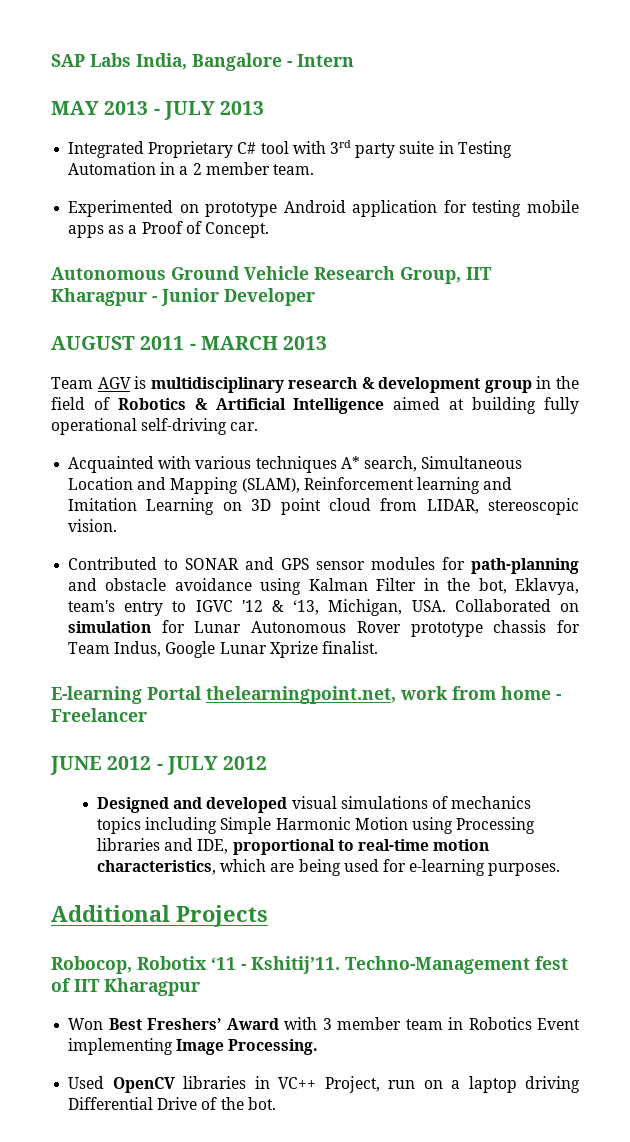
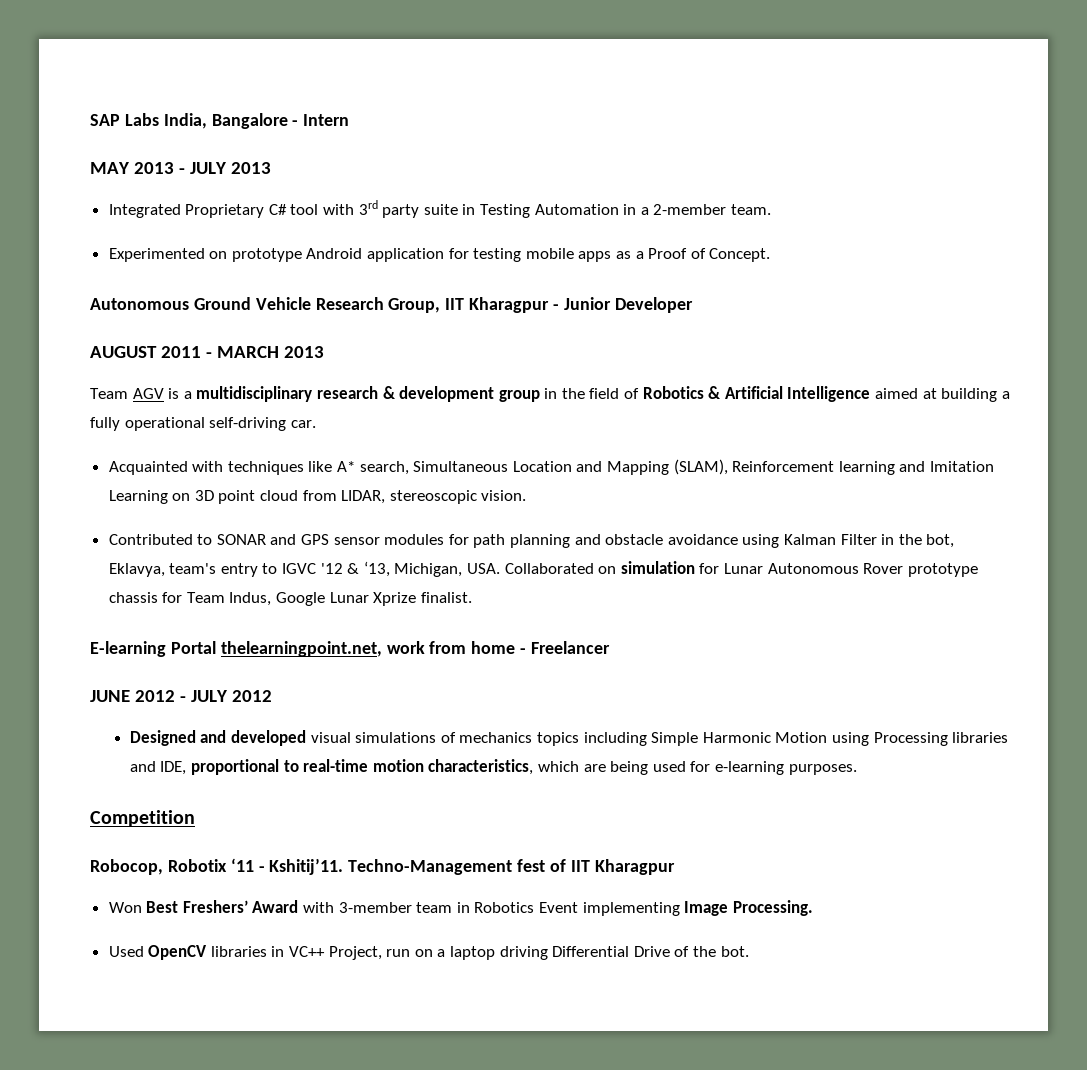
- Integrated Proprietary C# tool with 3rd party suite in Testing Automation in a 2 member team.
+ Integrated Proprietary C# tool with 3rd party suite in Testing Automation in a 2-member team.
- Team AGV is multidisciplinary research & development group in the field of Robotics & Artificial Intelligence aimed at building fully operational self-driving car.
+ Team AGV is a multidisciplinary research & development group in the field of Robotics & Artificial Intelligence aimed at building a fully operational self-driving car.
- Acquainted with various techniques A* search, Simultaneous Location and Mapping (SLAM), Reinforcement learning and Imitation Learning on 3D point cloud from LIDAR, stereoscopic vision.
+ Acquainted with techniques like A* search, Simultaneous Location and Mapping (SLAM), Reinforcement learning and Imitation Learning on 3D point cloud from LIDAR, stereoscopic vision.
- Contributed to SONAR and GPS sensor modules for path-planning and obstacle avoidance using Kalman Filter in the bot, Eklavya, team's entry to IGVC '12 & ‘13, Michigan, USA. Collaborated on simulation for Lunar Autonomous Rover prototype chassis for Team Indus, Google Lunar Xprize finalist.
+ Contributed to SONAR and GPS sensor modules for path planning and obstacle avoidance using Kalman Filter in the bot, Eklavya, team's entry to IGVC '12 & ‘13, Michigan, USA. Collaborated on simulation for Lunar Autonomous Rover prototype chassis for Team Indus, Google Lunar Xprize finalist.
- Additional Projects
+ Competition
- Won Best Freshers’ Award with 3 member team in Robotics Event implementing Image Processing.
+ Won Best Freshers’ Award with 3-member team in Robotics Event implementing Image Processing.

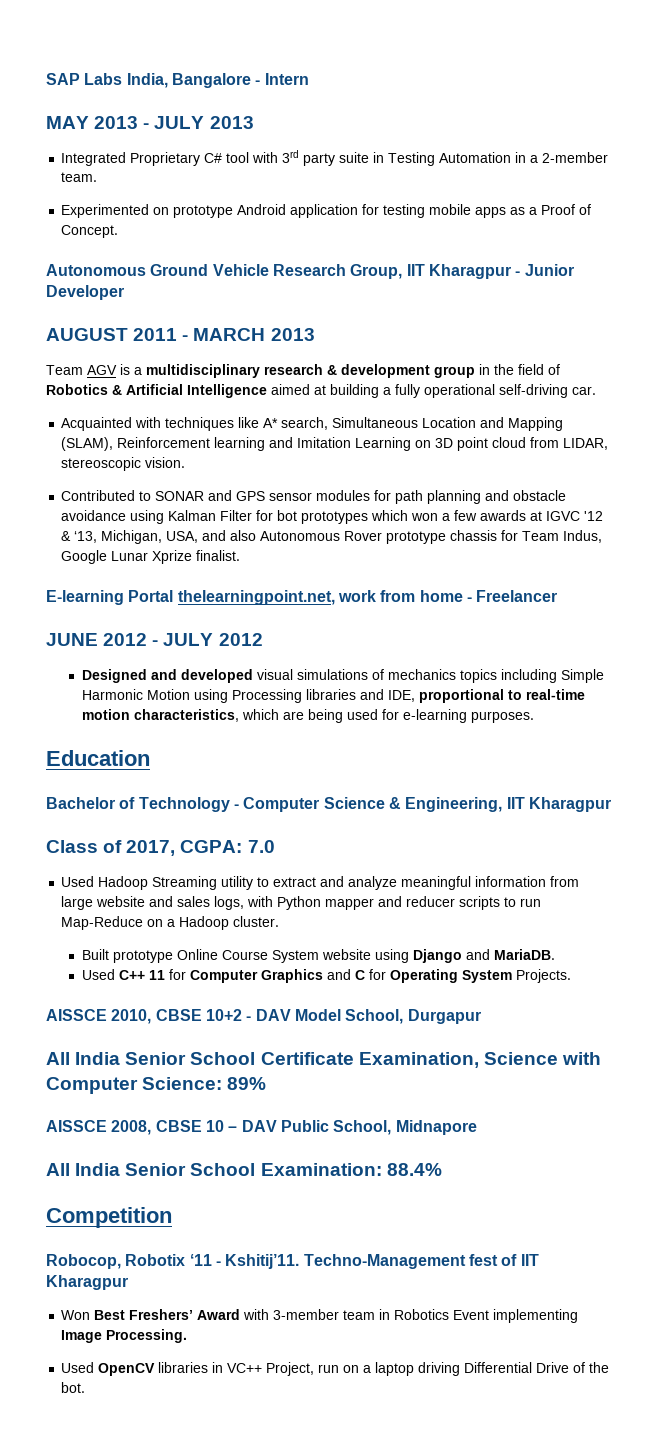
- Contributed to SONAR and GPS sensor modules for path planning and obstacle avoidance using Kalman Filter in the bot, Eklavya, team's entry to IGVC '12 & ‘13, Michigan, USA. Collaborated on simulation for Lunar Autonomous Rover prototype chassis for Team Indus, Google Lunar Xprize finalist.
+ Contributed to SONAR and GPS sensor modules for path planning and obstacle avoidance using Kalman Filter for bot prototypes which won a few awards at IGVC '12 & ‘13, Michigan, USA, and also Autonomous Rover prototype chassis for Team Indus, Google Lunar Xprize finalist.
+ Education
+ Bachelor of Technology - Computer Science & Engineering, IIT Kharagpur
+ Class of 2017, CGPA: 7.0
+ Used Hadoop Streaming utility to extract and analyze meaningful information from large website and sales logs, with Python mapper and reducer scripts to run Map-Reduce on a Hadoop cluster.
+ Built prototype Online Course System website using Django and MariaDB.
+ Used C++ 11 for Computer Graphics and C for Operating System Projects.
+ AISSCE 2010, CBSE 10+2 - DAV Model School, Durgapur
+ All India Senior School Certificate Examination, Science with Computer Science: 89%
+ AISSCE 2008, CBSE 10 – DAV Public School, Midnapore
+ All India Senior School Examination: 88.4%

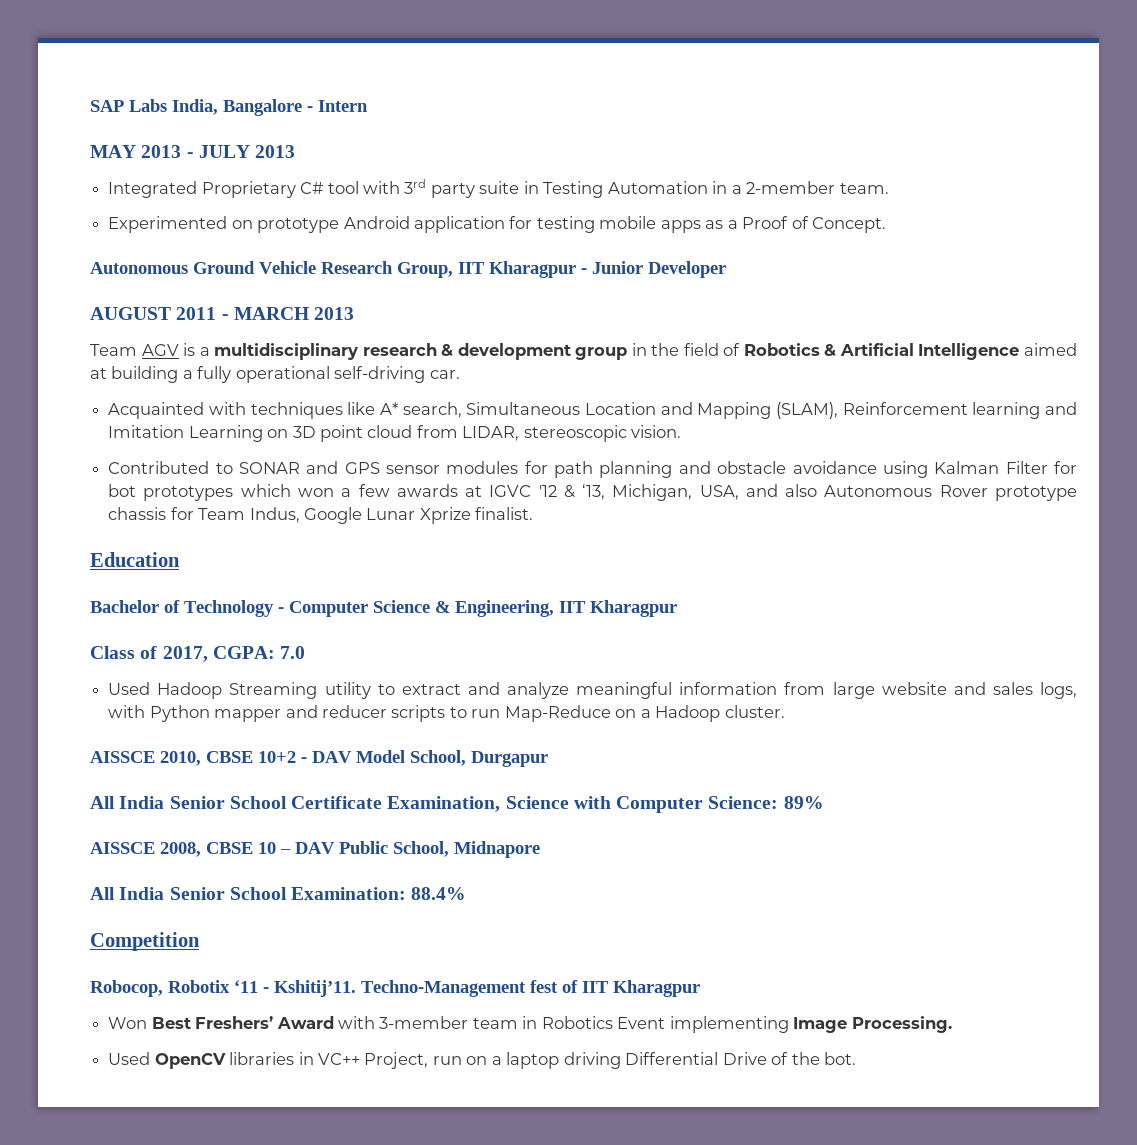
- E-learning Portal thelearningpoint.net, work from home - Freelancer
- JUNE 2012 - JULY 2012
- Designed and developed visual simulations of mechanics topics including Simple Harmonic Motion using Processing libraries and IDE, proportional to real-time motion characteristics, which are being used for e-learning purposes.
- Built prototype Online Course System website using Django and MariaDB.
- Used C++ 11 for Computer Graphics and C for Operating System Projects.

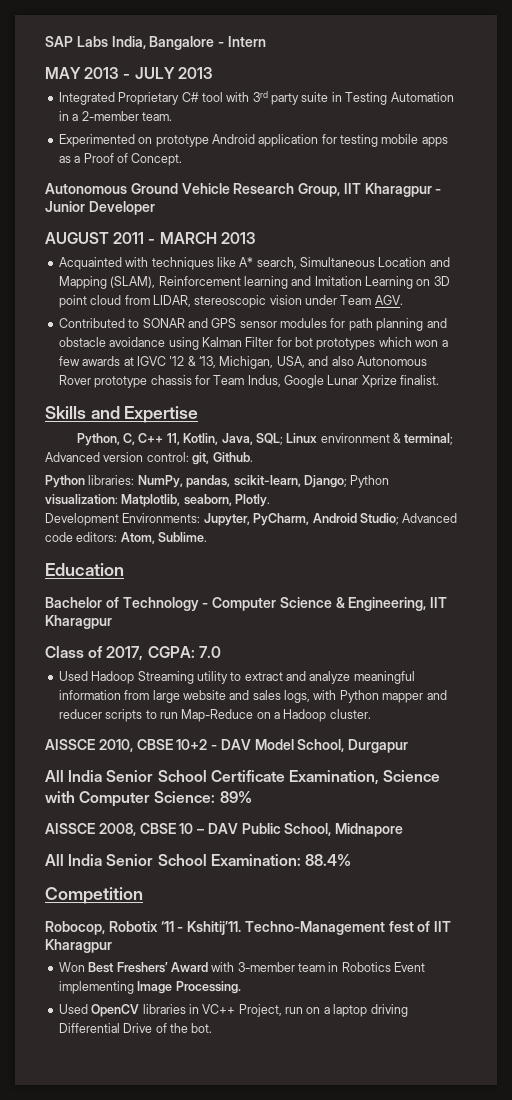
- Team AGV is a multidisciplinary research & development group in the field of Robotics & Artificial Intelligence aimed at building a fully operational self-driving car.
- Acquainted with techniques like A* search, Simultaneous Location and Mapping (SLAM), Reinforcement learning and Imitation Learning on 3D point cloud from LIDAR, stereoscopic vision.
+ Acquainted with techniques like A* search, Simultaneous Location and Mapping (SLAM), Reinforcement learning and Imitation Learning on 3D point cloud from LIDAR, stereoscopic vision under Team AGV.
+ Skills and Expertise
+ Python, C, C++ 11, Kotlin, Java, SQL; Linux environment & terminal; Advanced version control: git, Github.
+ Python libraries: NumPy, pandas, scikit-learn, Django; Python visualization: Matplotlib, seaborn, Plotly.
+ Development Environments: Jupyter, PyCharm, Android Studio; Advanced code editors: Atom, Sublime.

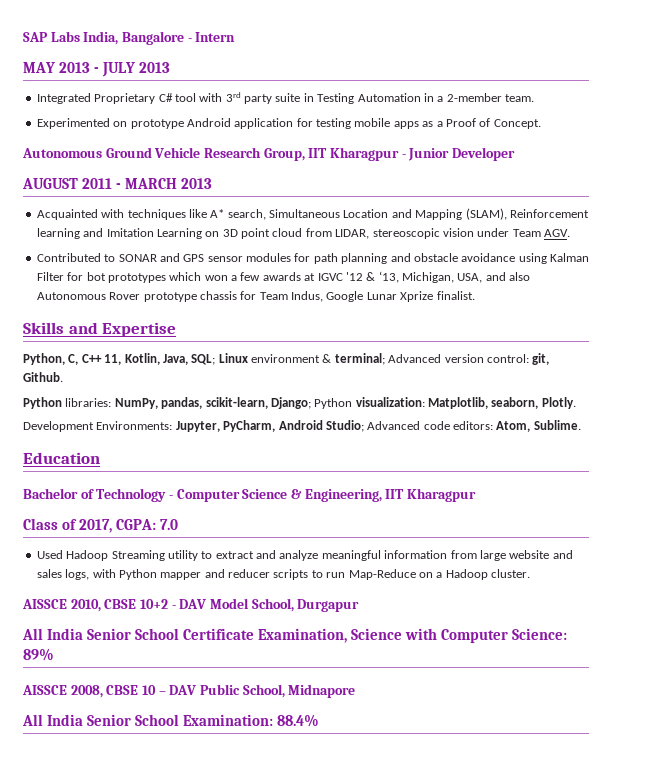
- Competition
- Robocop, Robotix ‘11 - Kshitij’11. Techno-Management fest of IIT Kharagpur
- Won Best Freshers’ Award with 3-member team in Robotics Event implementing Image Processing.
- Used OpenCV libraries in VC++ Project, run on a laptop driving Differential Drive of the bot.

